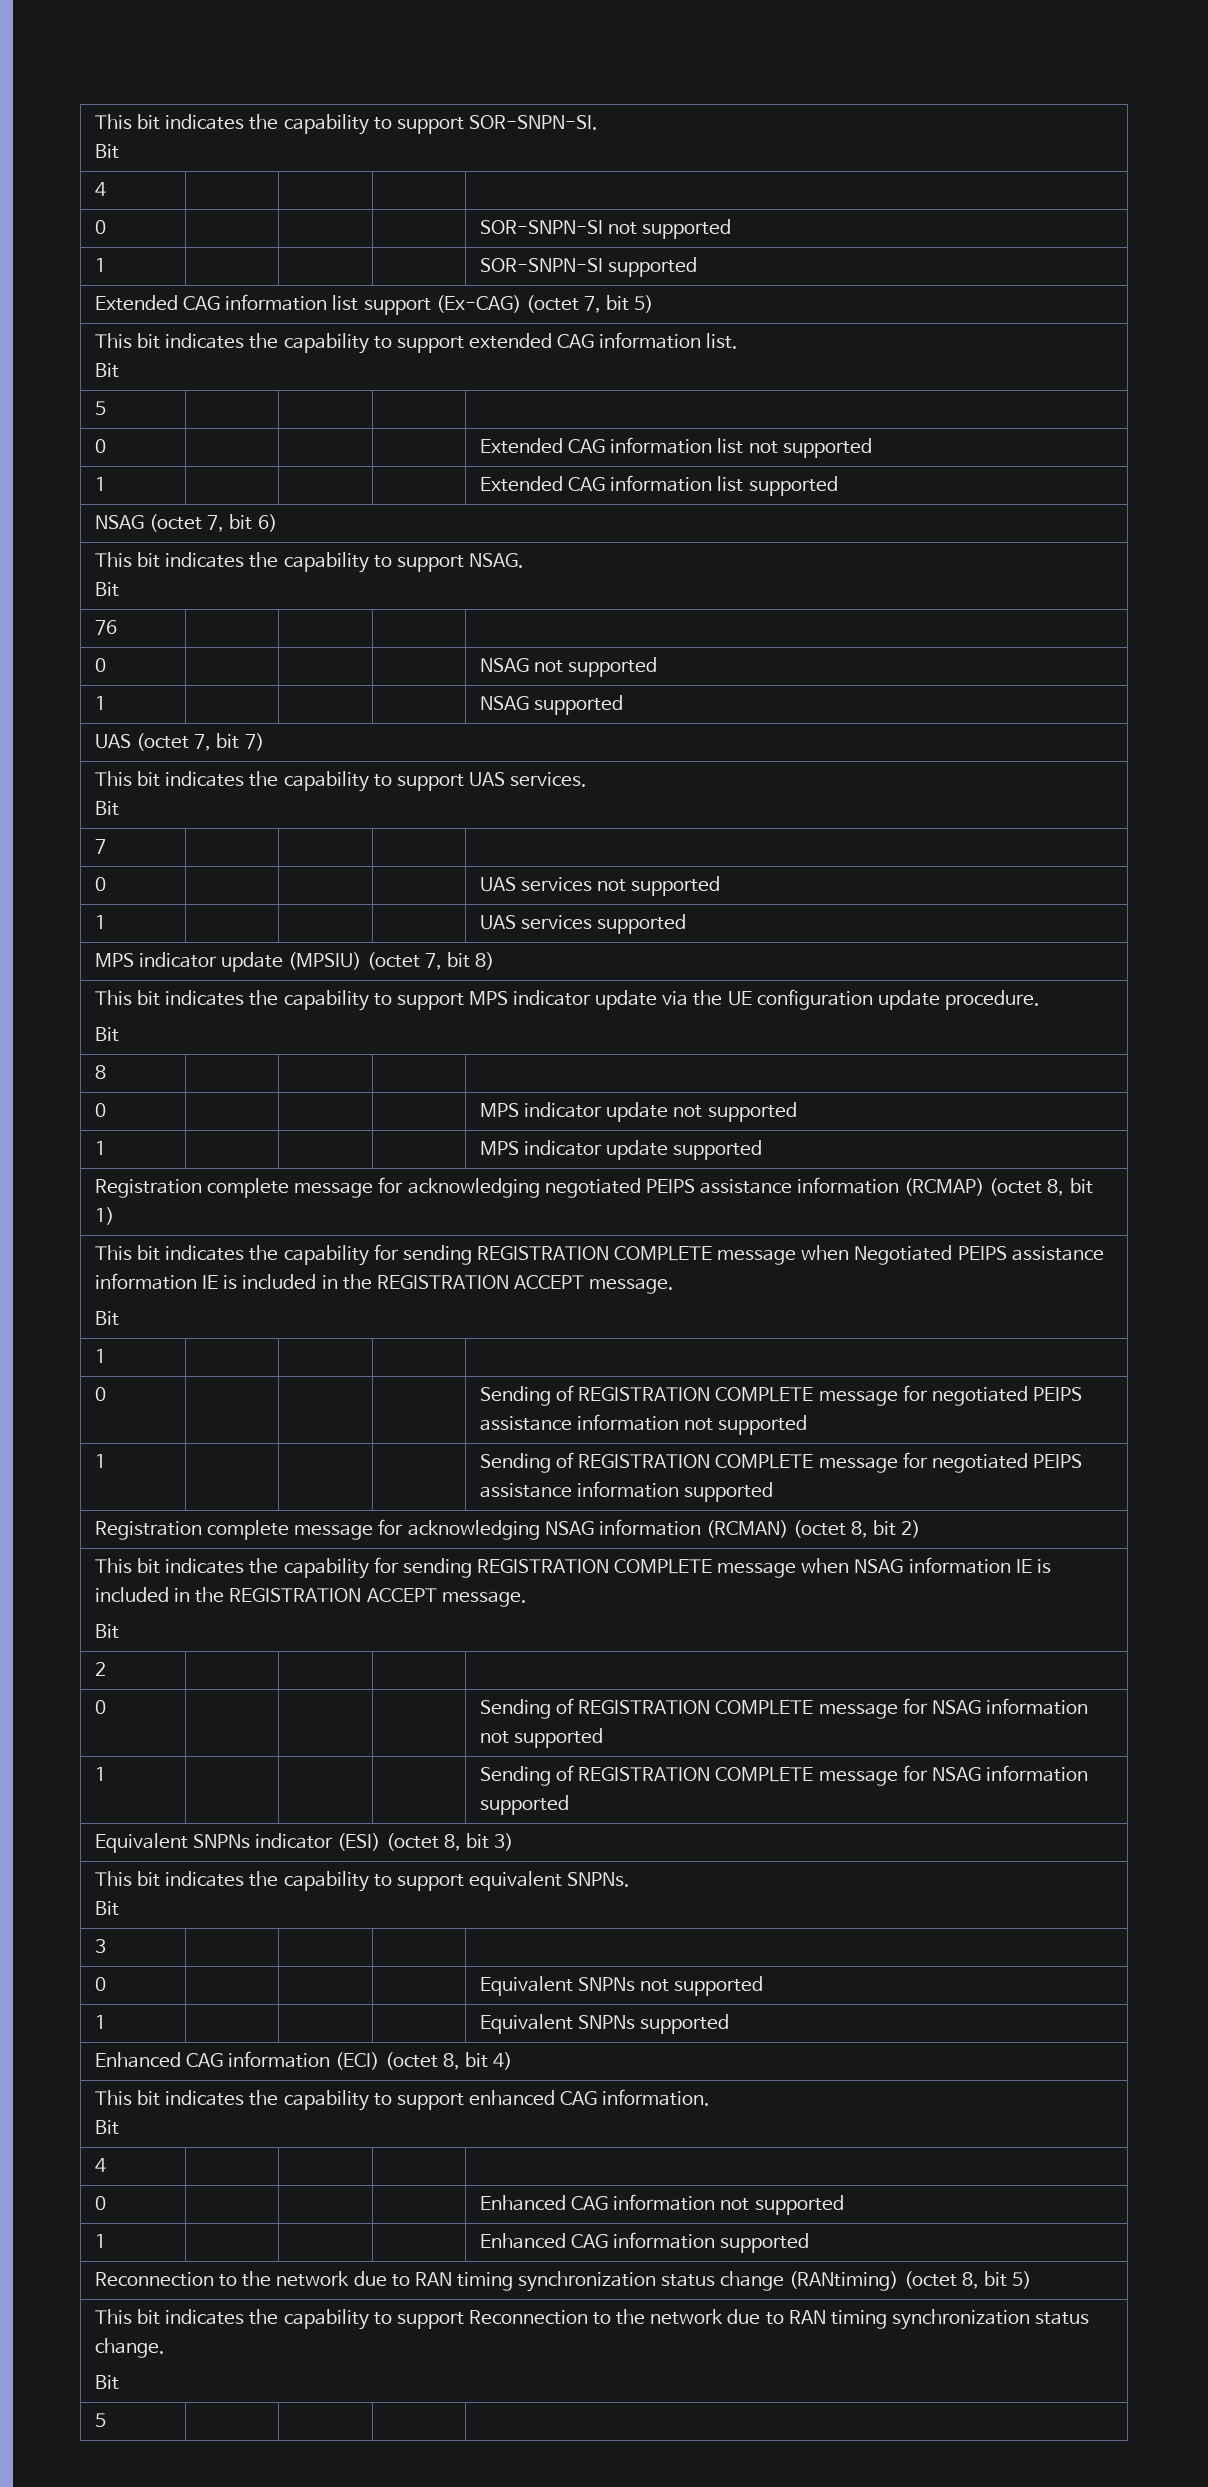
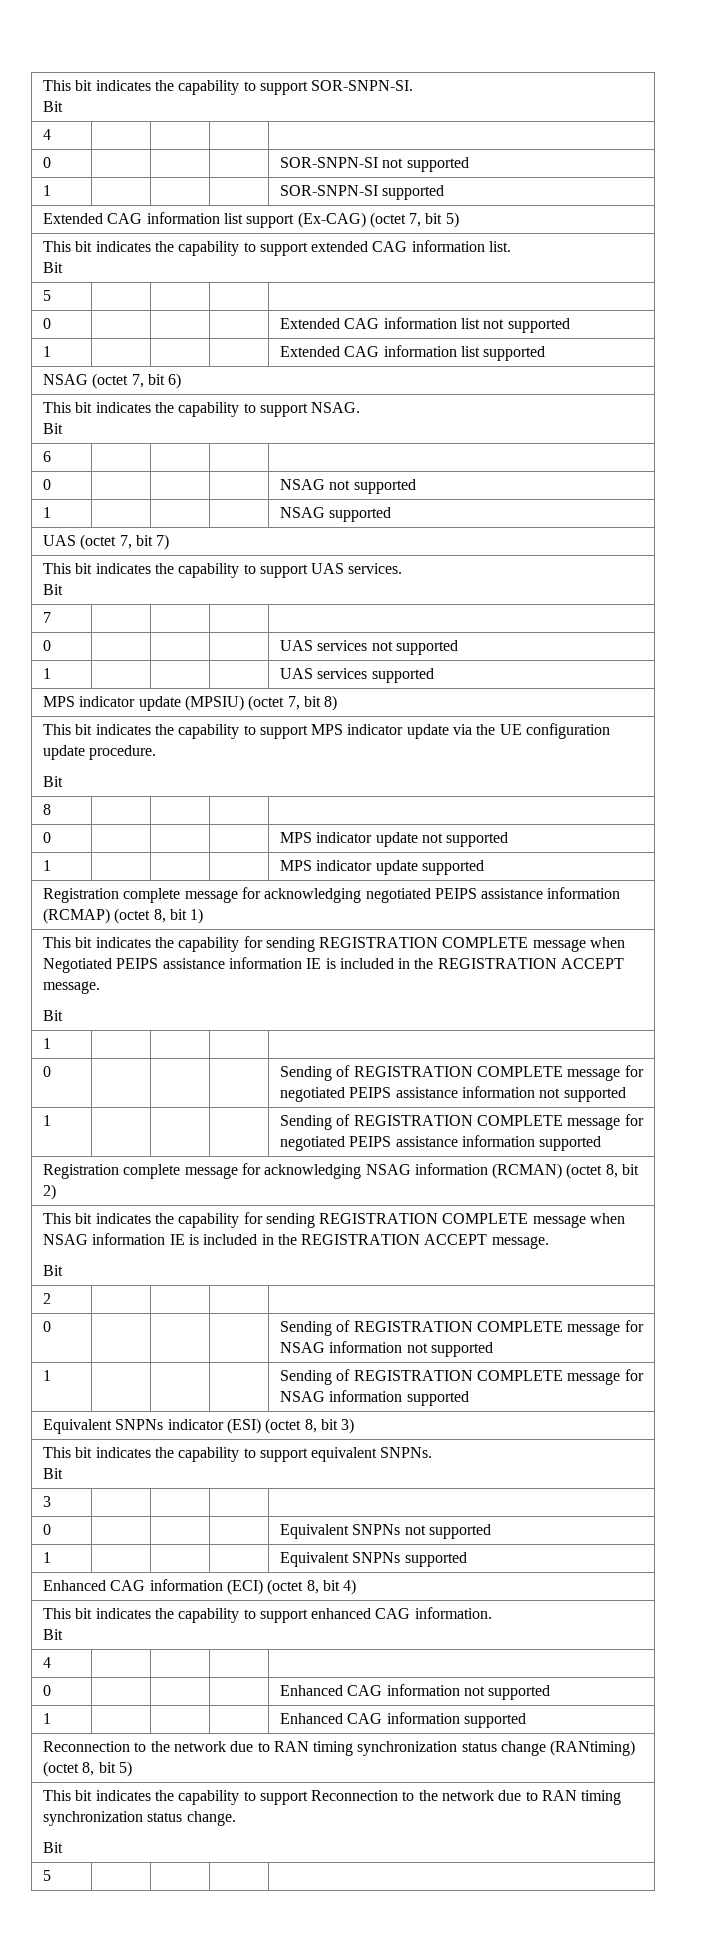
- 76 | | | |
+ 6 | | | |

